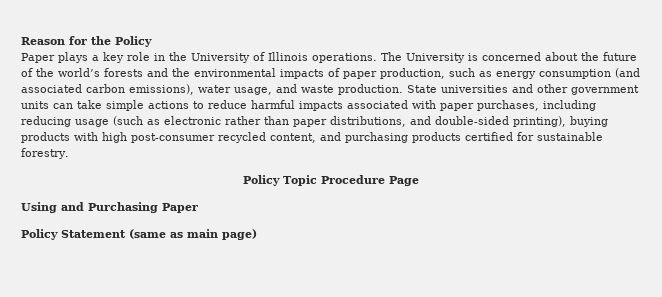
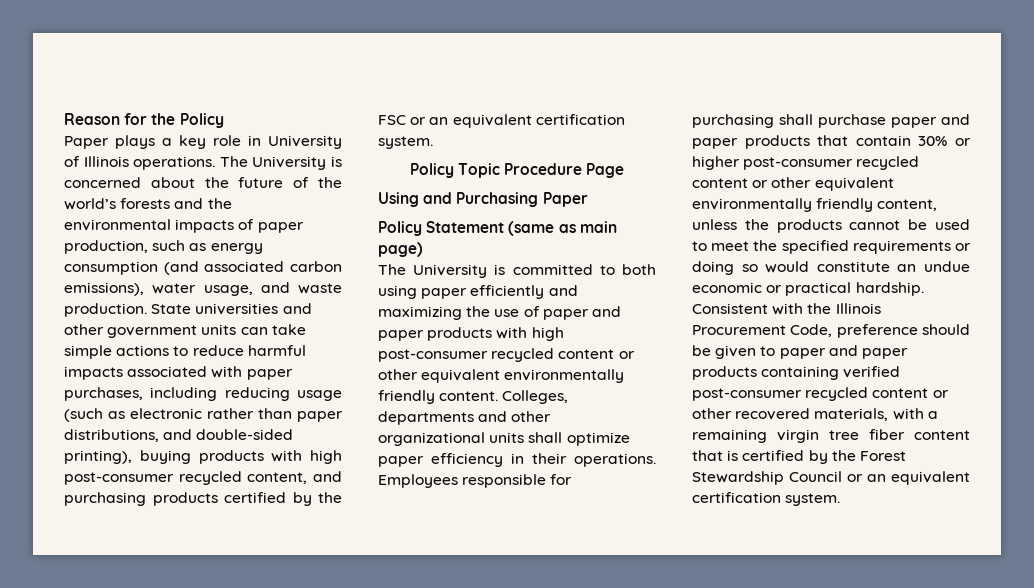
- Paper plays a key role in the University of Illinois operations.
+ Paper plays a key role in University of Illinois operations.
- State universities and other government units can take simple actions to reduce harmful impacts associated with paper purchases, including reducing usage (such as electronic rather than paper distributions, and double-sided printing), buying products with high post-consumer recycled content, and purchasing products certified for sustainable forestry.
+ State universities and other government units can take simple actions to reduce harmful impacts associated with paper purchases, including reducing usage (such as electronic rather than paper distributions, and double-sided printing), buying products with high post-consumer recycled content, and purchasing products certified by the FSC or an equivalent certification system.
+ The University is committed to both using paper efficiently and maximizing the use of paper and paper products with high post-consumer recycled content or other equivalent environmentally friendly content. Colleges, departments and other organizational units shall optimize paper efficiency in their operations. Employees responsible for purchasing shall purchase paper and paper products that contain 30% or higher post-consumer recycled content or other equivalent environmentally friendly content, unless the products cannot be used to meet the specified requirements or doing so would constitute an undue economic or practical hardship. Consistent with the Illinois Procurement Code, preference should be given to paper and paper products containing verified post-consumer recycled content or other recovered materials, with a remaining virgin tree fiber content that is certified by the Forest Stewardship Council or an equivalent certification system.

